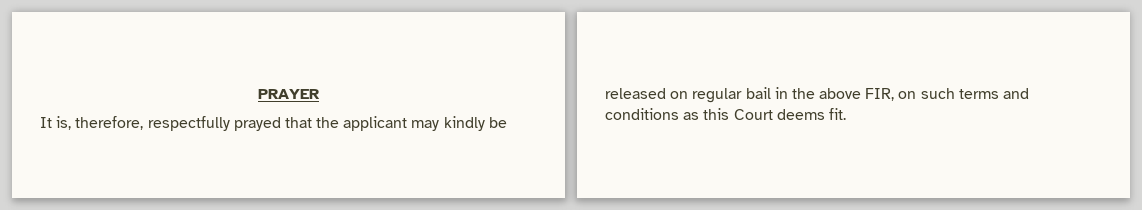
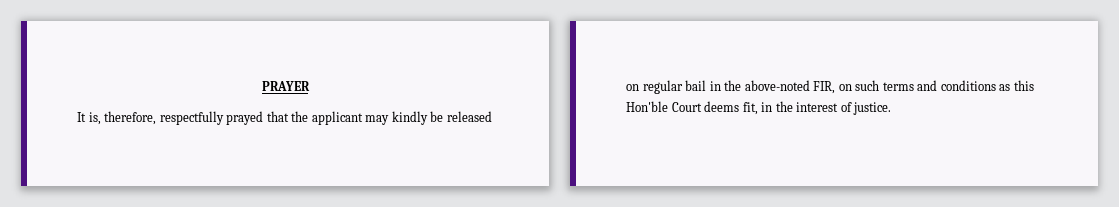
- It is, therefore, respectfully prayed that the applicant may kindly be released on regular bail in the above FIR, on such terms and conditions as this Court deems fit.
+ It is, therefore, respectfully prayed that the applicant may kindly be released on regular bail in the above-noted FIR, on such terms and conditions as this Hon'ble Court deems fit, in the interest of justice.

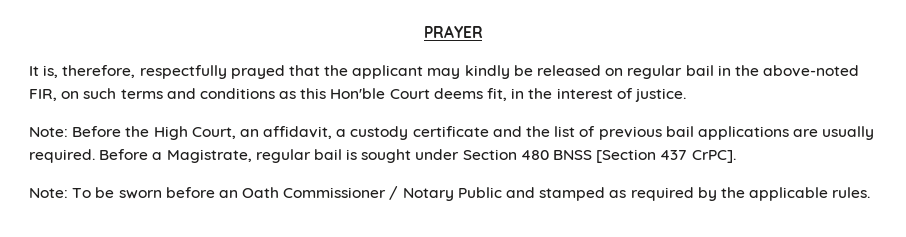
+ Note: Before the High Court, an affidavit, a custody certificate and the list of previous bail applications are usually required. Before a Magistrate, regular bail is sought under Section 480 BNSS [Section 437 CrPC].
+ Note: To be sworn before an Oath Commissioner / Notary Public and stamped as required by the applicable rules.

